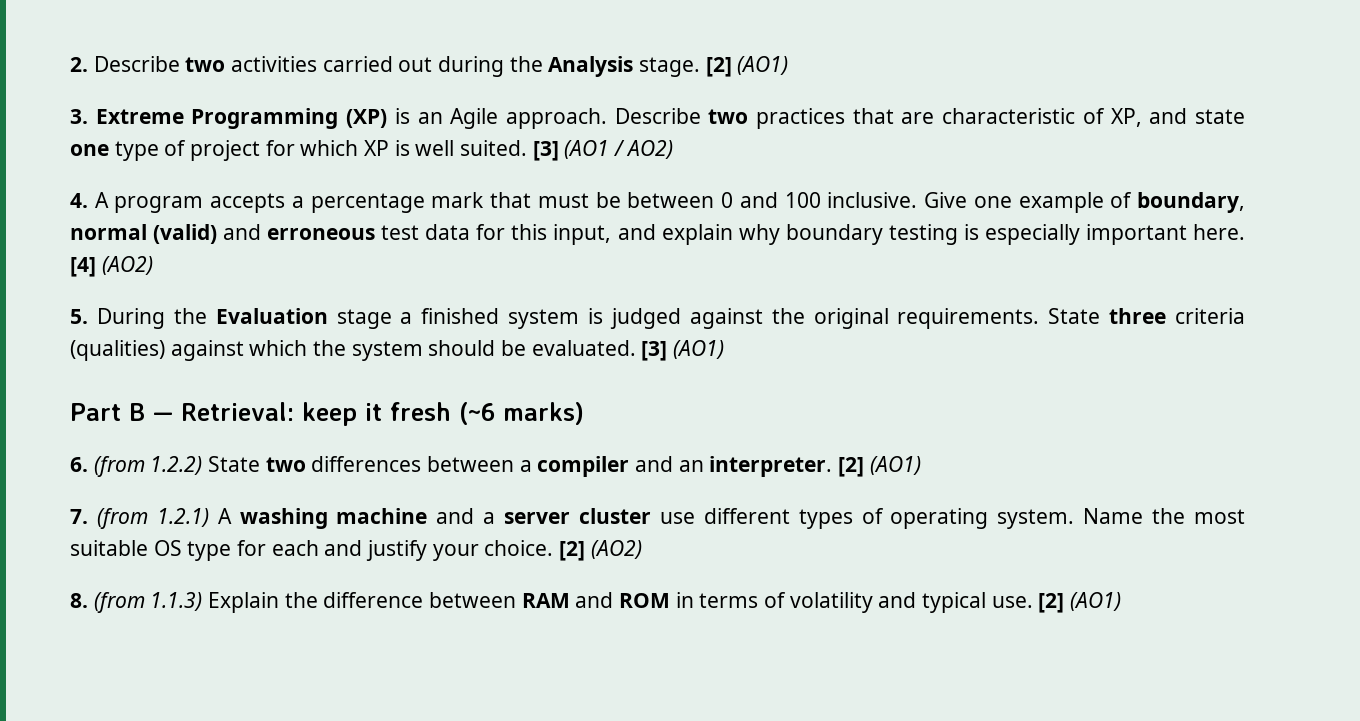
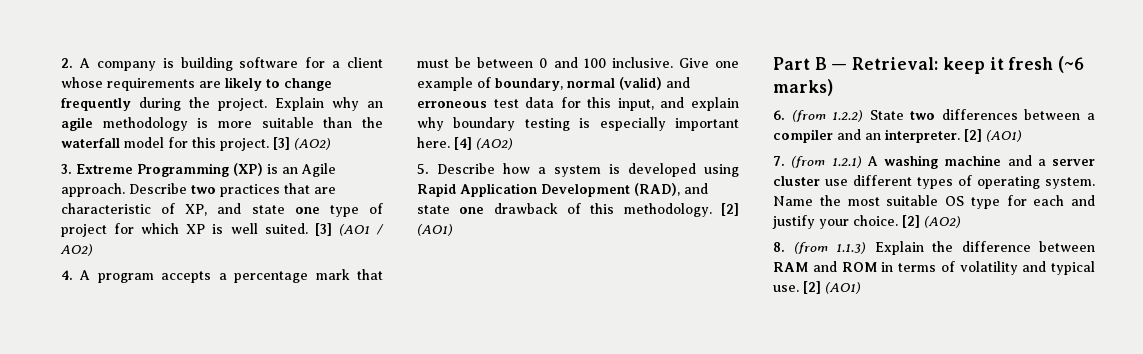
- 2. Describe two activities carried out during the Analysis stage. [2] (AO1)
+ 2. A company is building software for a client whose requirements are likely to change frequently during the project. Explain why an agile methodology is more suitable than the waterfall model for this project. [3] (AO2)
- 5. During the Evaluation stage a finished system is judged against the original requirements. State three criteria (qualities) against which the system should be evaluated. [3] (AO1)
+ 5. Describe how a system is developed using Rapid Application Development (RAD), and state one drawback of this methodology. [2] (AO1)

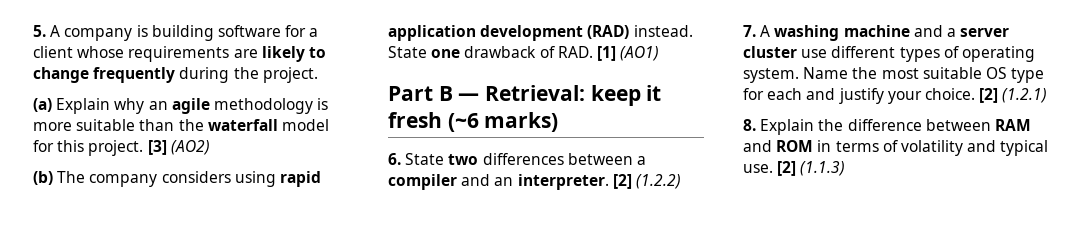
- 2. A company is building software for a client whose requirements are likely to change frequently during the project. Explain why an agile methodology is more suitable than the waterfall model for this project.
+ 5. A company is building software for a client whose requirements are likely to change frequently during the project.
+ (a) Explain why an agile methodology is more suitable than the waterfall model for this project.
- 3. Extreme Programming (XP) is an Agile approach. Describe two practices that are characteristic of XP, and state one type of project for which XP is well suited. [3] (AO1 / AO2)
- 4. A program accepts a percentage mark that must be between 0 and 100 inclusive. Give one example of boundary, normal (valid) and erroneous test data for this input, and explain why boundary testing is especially important here. [4] (AO2)
- 5. Describe how a system is developed using Rapid Application Development (RAD), and state one drawback of this methodology. [2] (AO1)
+ (b) The company considers using rapid application development (RAD) instead. State one drawback of RAD. [1] (AO1)
- 6. (from 1.2.2) State two differences between a compiler and an interpreter. [2] (AO1)
+ 6. State two differences between a compiler and an interpreter. [2] (1.2.2)
- 7. (from 1.2.1) A washing machine and a server cluster use different types of operating system.
+ 7. A washing machine and a server cluster use different types of operating system.
- [2] (AO2)
+ [2] (1.2.1)
- 8. (from 1.1.3) Explain the difference between RAM and ROM in terms of volatility and typical use. [2] (AO1)
+ 8. Explain the difference between RAM and ROM in terms of volatility and typical use. [2] (1.1.3)

